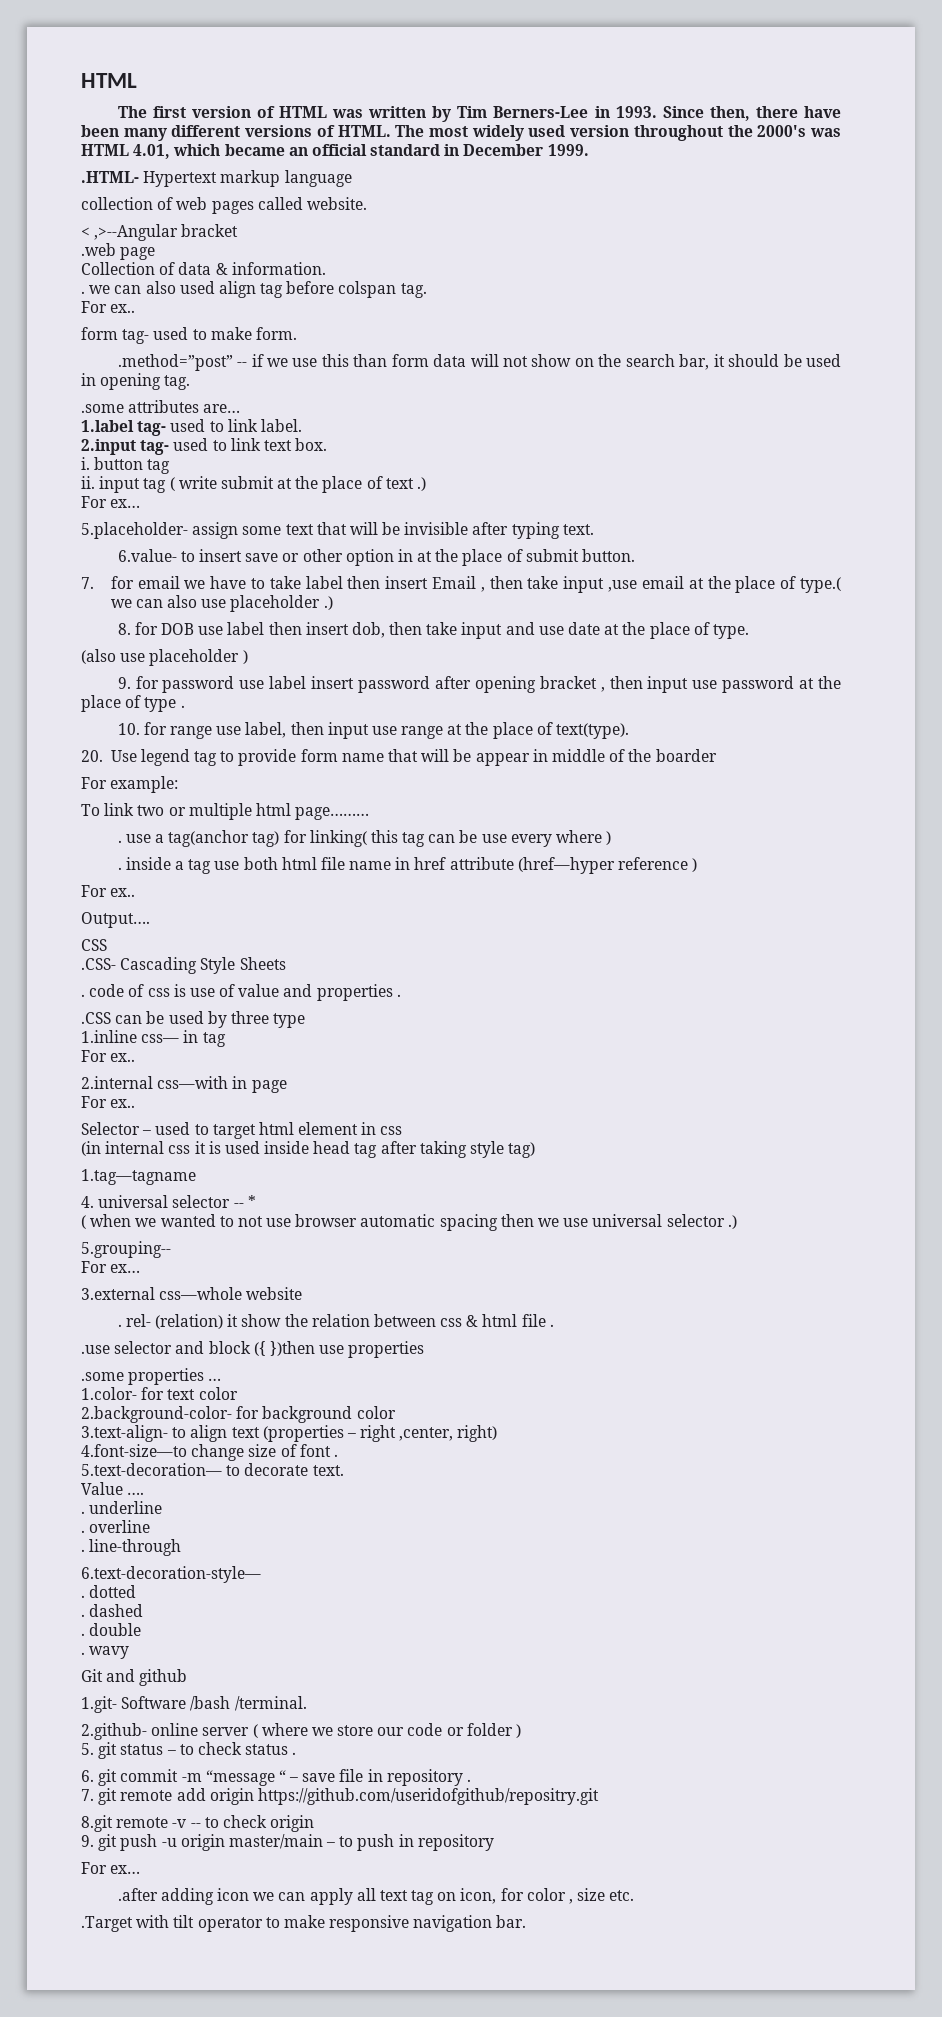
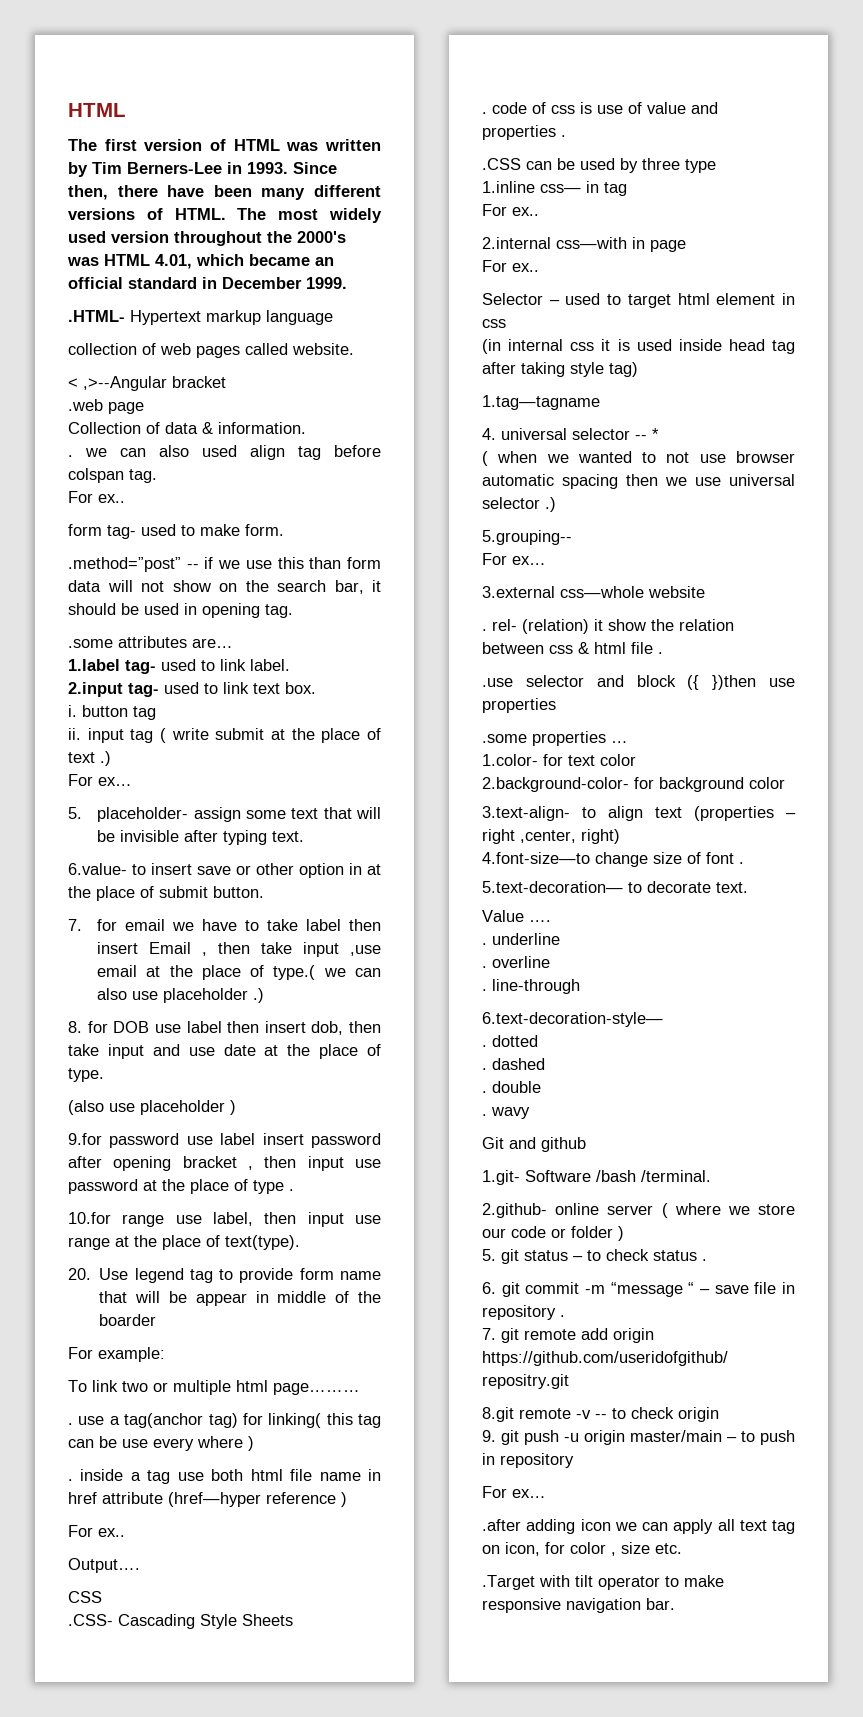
- 5.placeholder- assign some text that will be invisible after typing text.
+ 5. placeholder- assign some text that will be invisible after typing text.
- 9. for password use label insert password after opening bracket , then input use password at the place of type .
+ 9.for password use label insert password after opening bracket , then input use password at the place of type .
- 10. for range use label, then input use range at the place of text(type).
+ 10.for range use label, then input use range at the place of text(type).

